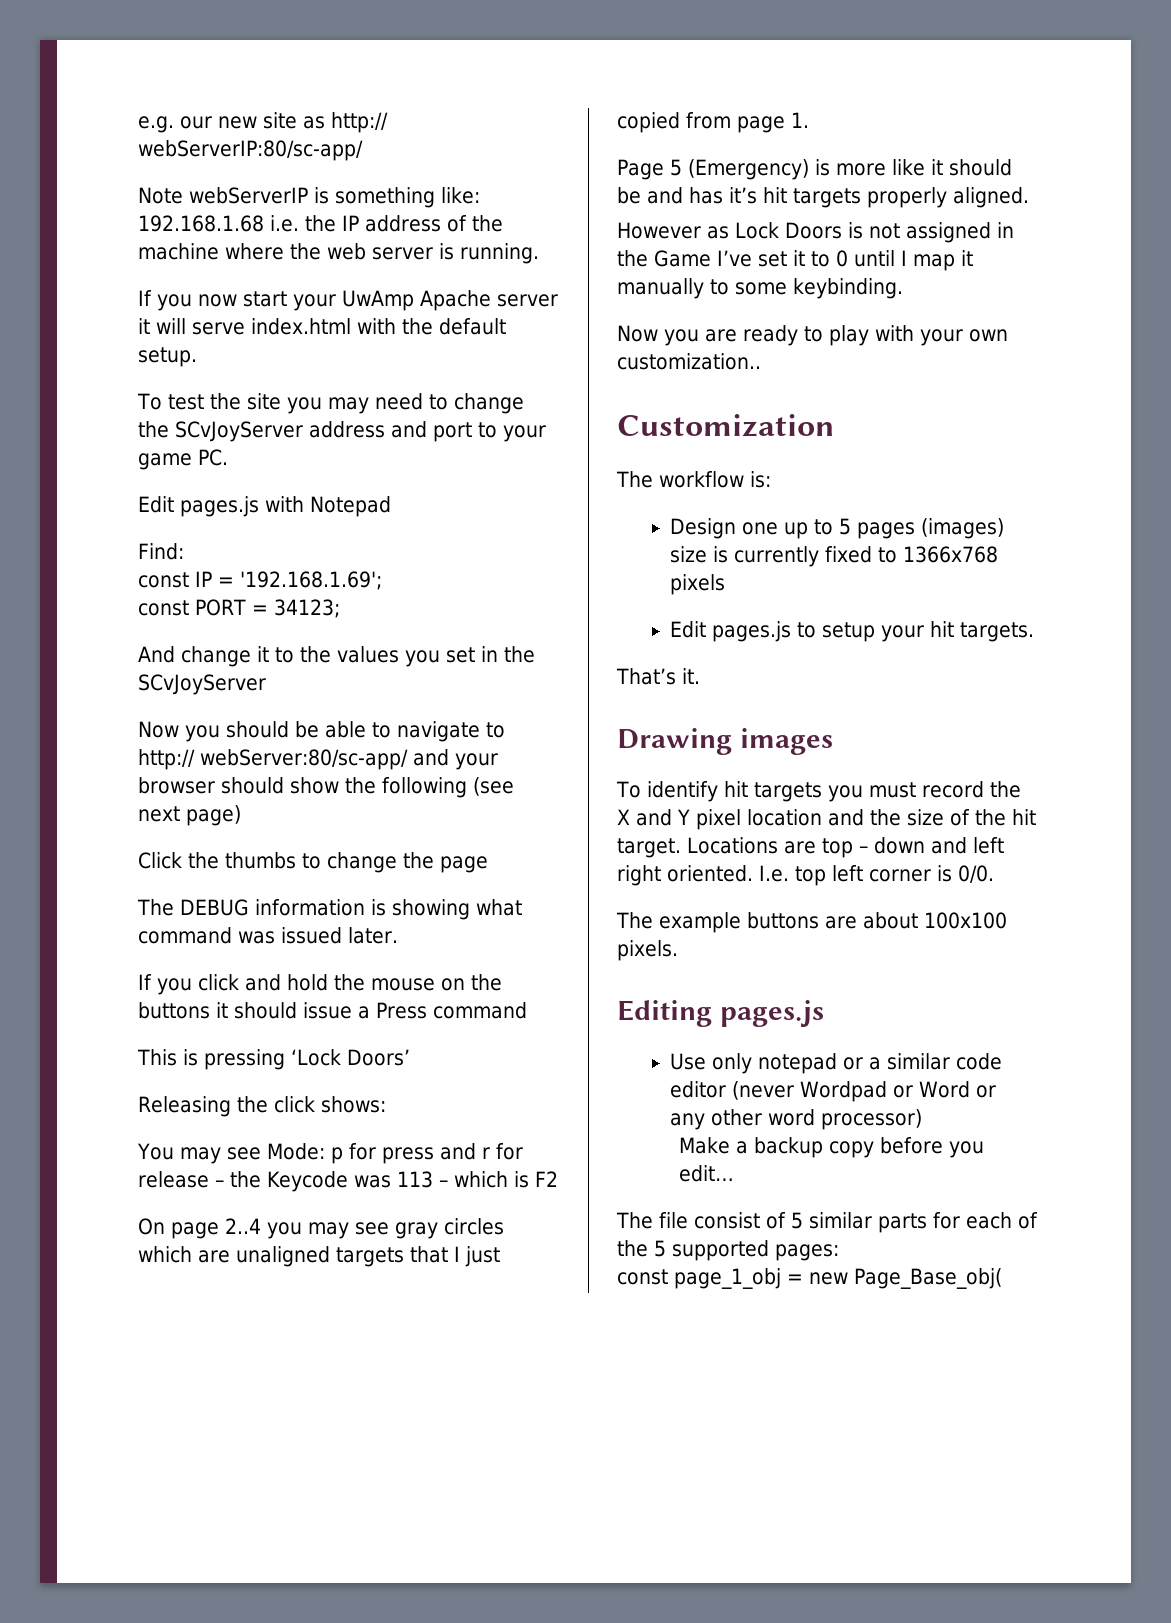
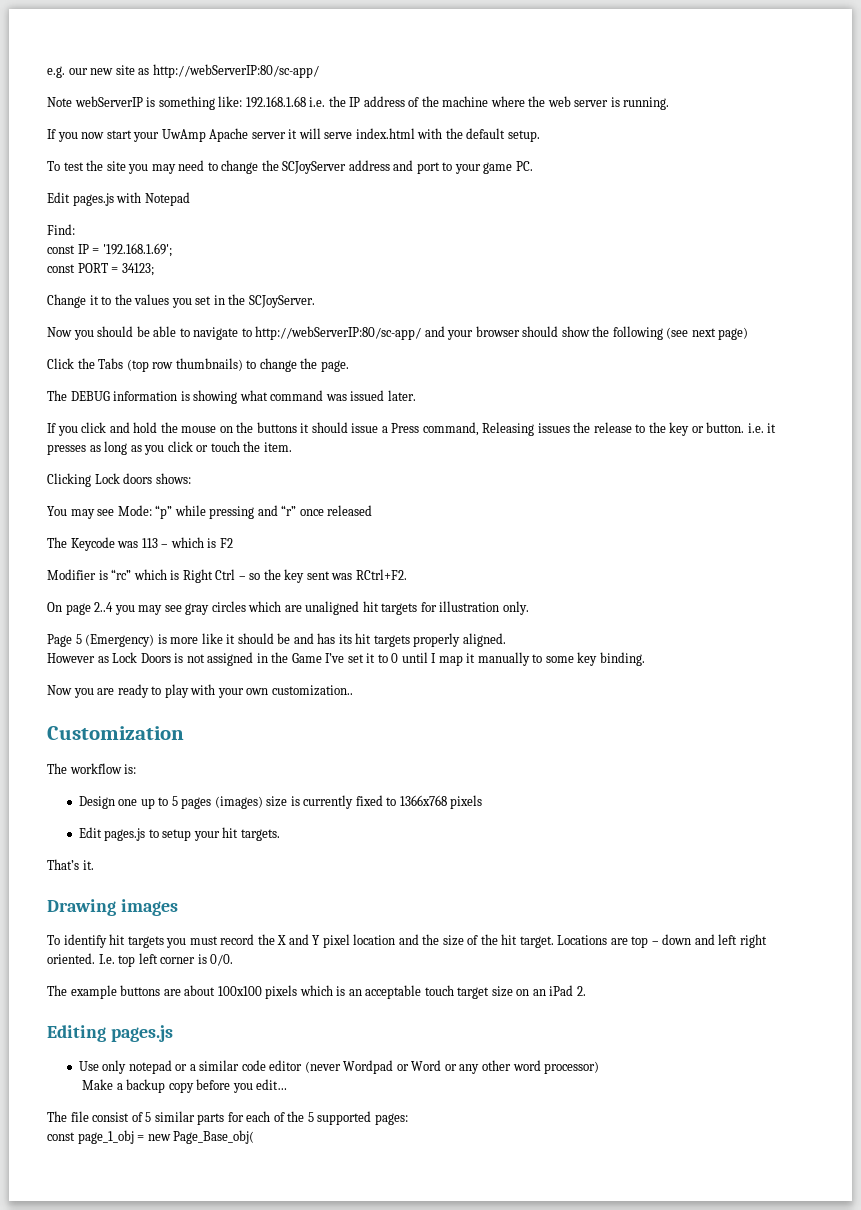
- e.g. our new site as http:// webServerIP:80/sc-app/
+ e.g. our new site as http://webServerIP:80/sc-app/
- To test the site you may need to change the SCvJoyServer address and port to your game PC.
+ To test the site you may need to change the SCJoyServer address and port to your game PC.
- And change it to the values you set in the SCvJoyServer
+ Change it to the values you set in the SCJoyServer.
- Now you should be able to navigate to http:// webServer:80/sc-app/ and your browser should show the following (see next page)
+ Now you should be able to navigate to http://webServerIP:80/sc-app/ and your browser should show the following (see next page)
- Click the thumbs to change the page
+ Click the Tabs (top row thumbnails) to change the page.
- If you click and hold the mouse on the buttons it should issue a Press command
- This is pressing ‘Lock Doors’
- Releasing the click shows:
+ If you click and hold the mouse on the buttons it should issue a Press command, Releasing issues the release to the key or button. i.e. it presses as long as you click or touch the item.
+ Clicking Lock doors shows:
- You may see Mode: p for press and r for release – the Keycode was 113 – which is F2
+ You may see Mode: “p” while pressing and “r” once released
+ The Keycode was 113 – which is F2
+ Modifier is “rc” which is Right Ctrl – so the key sent was RCtrl+F2.
- On page 2..4 you may see gray circles which are unaligned targets that I just copied from page 1.
+ On page 2..4 you may see gray circles which are unaligned hit targets for illustration only.
- Page 5 (Emergency) is more like it should be and has it’s hit targets properly aligned.
+ Page 5 (Emergency) is more like it should be and has its hit targets properly aligned.
- However as Lock Doors is not assigned in the Game I’ve set it to 0 until I map it manually to some keybinding.
+ However as Lock Doors is not assigned in the Game I’ve set it to 0 until I map it manually to some key binding.
- The example buttons are about 100x100 pixels.
+ The example buttons are about 100x100 pixels which is an acceptable touch target size on an iPad 2.

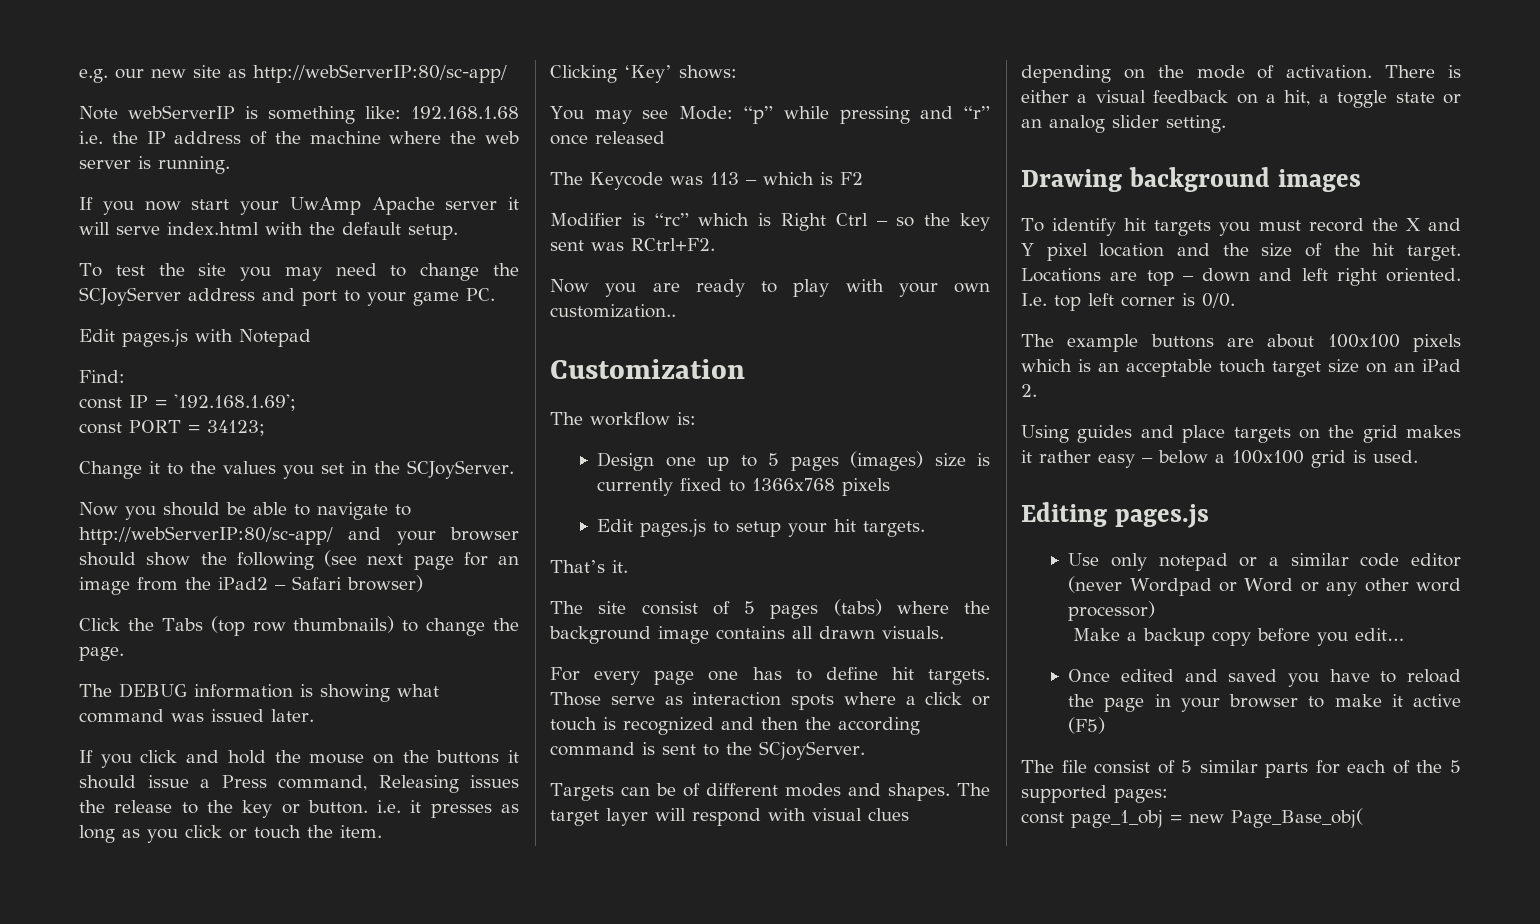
- Now you should be able to navigate to http://webServerIP:80/sc-app/ and your browser should show the following (see next page)
+ Now you should be able to navigate to http://webServerIP:80/sc-app/ and your browser should show the following (see next page for an image from the iPad2 – Safari browser)
- Clicking Lock doors shows:
+ Clicking ‘Key’ shows:
- On page 2..4 you may see gray circles which are unaligned hit targets for illustration only.
- Page 5 (Emergency) is more like it should be and has its hit targets properly aligned.
- However as Lock Doors is not assigned in the Game I’ve set it to 0 until I map it manually to some key binding.
+ The site consist of 5 pages (tabs) where the background image contains all drawn visuals.
+ For every page one has to define hit targets. Those serve as interaction spots where a click or touch is recognized and then the according command is sent to the SCjoyServer.
+ Targets can be of different modes and shapes. The target layer will respond with visual clues depending on the mode of activation. There is either a visual feedback on a hit, a toggle state or an analog slider setting.
- Drawing images
+ Drawing background images
+ Using guides and place targets on the grid makes it rather easy – below a 100x100 grid is used.
+ Once edited and saved you have to reload the page in your browser to make it active (F5)

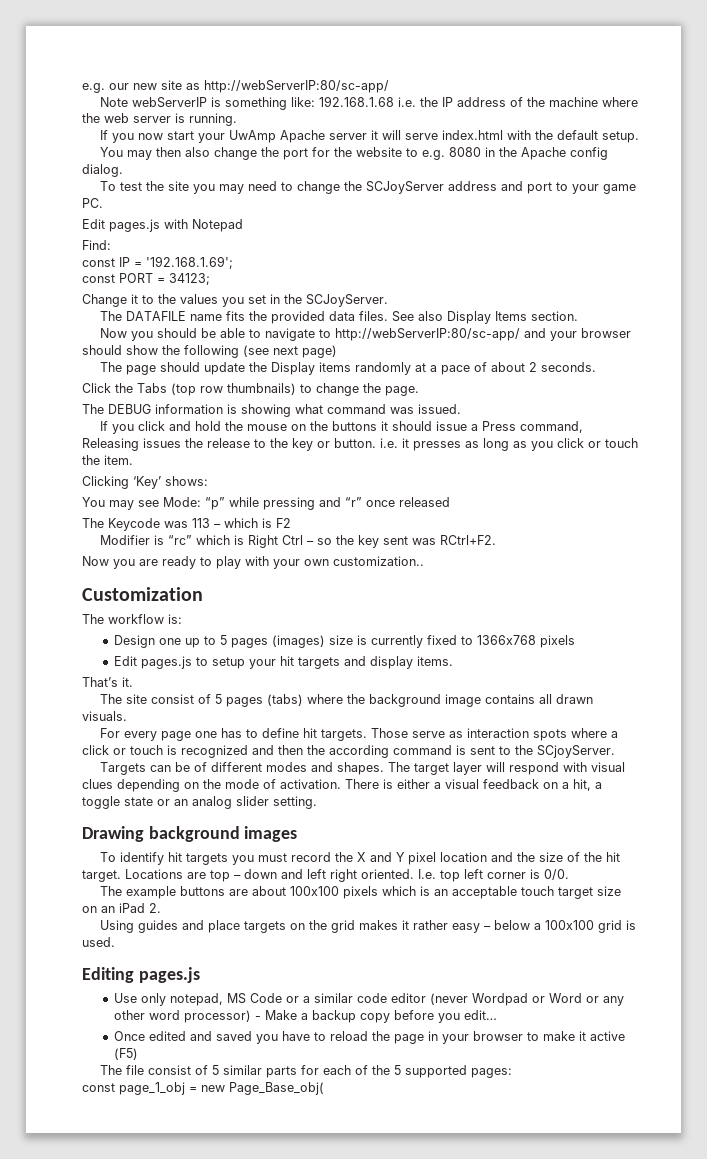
+ You may then also change the port for the website to e.g. 8080 in the Apache config dialog.
+ The DATAFILE name fits the provided data files. See also Display Items section.
- Now you should be able to navigate to http://webServerIP:80/sc-app/ and your browser should show the following (see next page for an image from the iPad2 – Safari browser)
+ Now you should be able to navigate to http://webServerIP:80/sc-app/ and your browser should show the following (see next page)
+ The page should update the Display items randomly at a pace of about 2 seconds.
- The DEBUG information is showing what command was issued later.
+ The DEBUG information is showing what command was issued.
- Edit pages.js to setup your hit targets.
+ Edit pages.js to setup your hit targets and display items.
- Use only notepad or a similar code editor (never Wordpad or Word or any other word processor)
- Make a backup copy before you edit…
+ Use only notepad, MS Code or a similar code editor (never Wordpad or Word or any other word processor) - Make a backup copy before you edit…

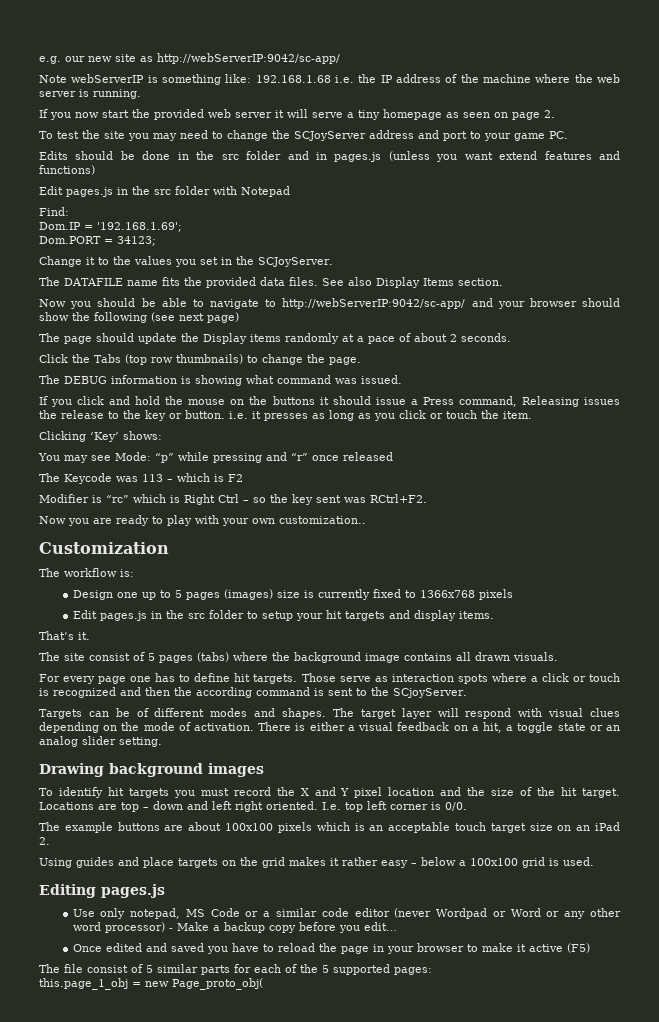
- e.g. our new site as http://webServerIP:80/sc-app/
+ e.g. our new site as http://webServerIP:9042/sc-app/
- If you now start your UwAmp Apache server it will serve index.html with the default setup.
- You may then also change the port for the website to e.g. 8080 in the Apache config dialog.
+ If you now start the provided web server it will serve a tiny homepage as seen on page 2.
- Edit pages.js with Notepad
+ Edits should be done in the src folder and in pages.js (unless you want extend features and functions)
+ Edit pages.js in the src folder with Notepad
- const IP = '192.168.1.69';
+ Dom.IP = '192.168.1.69';
- const PORT = 34123;
+ Dom.PORT = 34123;
- Now you should be able to navigate to http://webServerIP:80/sc-app/ and your browser should show the following (see next page)
+ Now you should be able to navigate to http://webServerIP:9042/sc-app/ and your browser should show the following (see next page)
- Edit pages.js to setup your hit targets and display items.
+ Edit pages.js in the src folder to setup your hit targets and display items.
- const page_1_obj = new Page_Base_obj(
+ this.page_1_obj = new Page_proto_obj(

